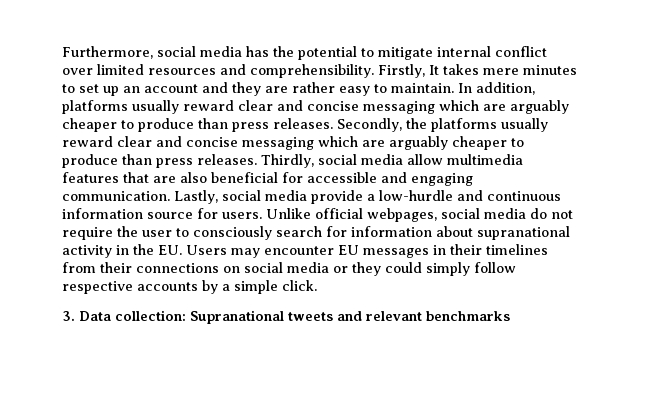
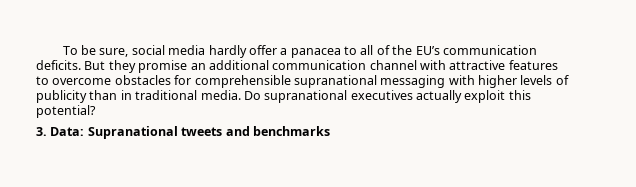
- Furthermore, social media has the potential to mitigate internal conflict over limited resources and comprehensibility. Firstly, It takes mere minutes to set up an account and they are rather easy to maintain. In addition, platforms usually reward clear and concise messaging which are arguably cheaper to produce than press releases. Secondly, the platforms usually reward clear and concise messaging which are arguably cheaper to produce than press releases. Thirdly, social media allow multimedia features that are also beneficial for accessible and engaging communication. Lastly, social media provide a low-hurdle and continuous information source for users. Unlike official webpages, social media do not require the user to consciously search for information about supranational activity in the EU. Users may encounter EU messages in their timelines from their connections on social media or they could simply follow respective accounts by a simple click.
+ To be sure, social media hardly offer a panacea to all of the EU’s communication deficits. But they promise an additional communication channel with attractive features to overcome obstacles for comprehensible supranational messaging with higher levels of publicity than in traditional media. Do supranational executives actually exploit this potential?
- 3. Data collection: Supranational tweets and relevant benchmarks
+ 3. Data: Supranational tweets and benchmarks

